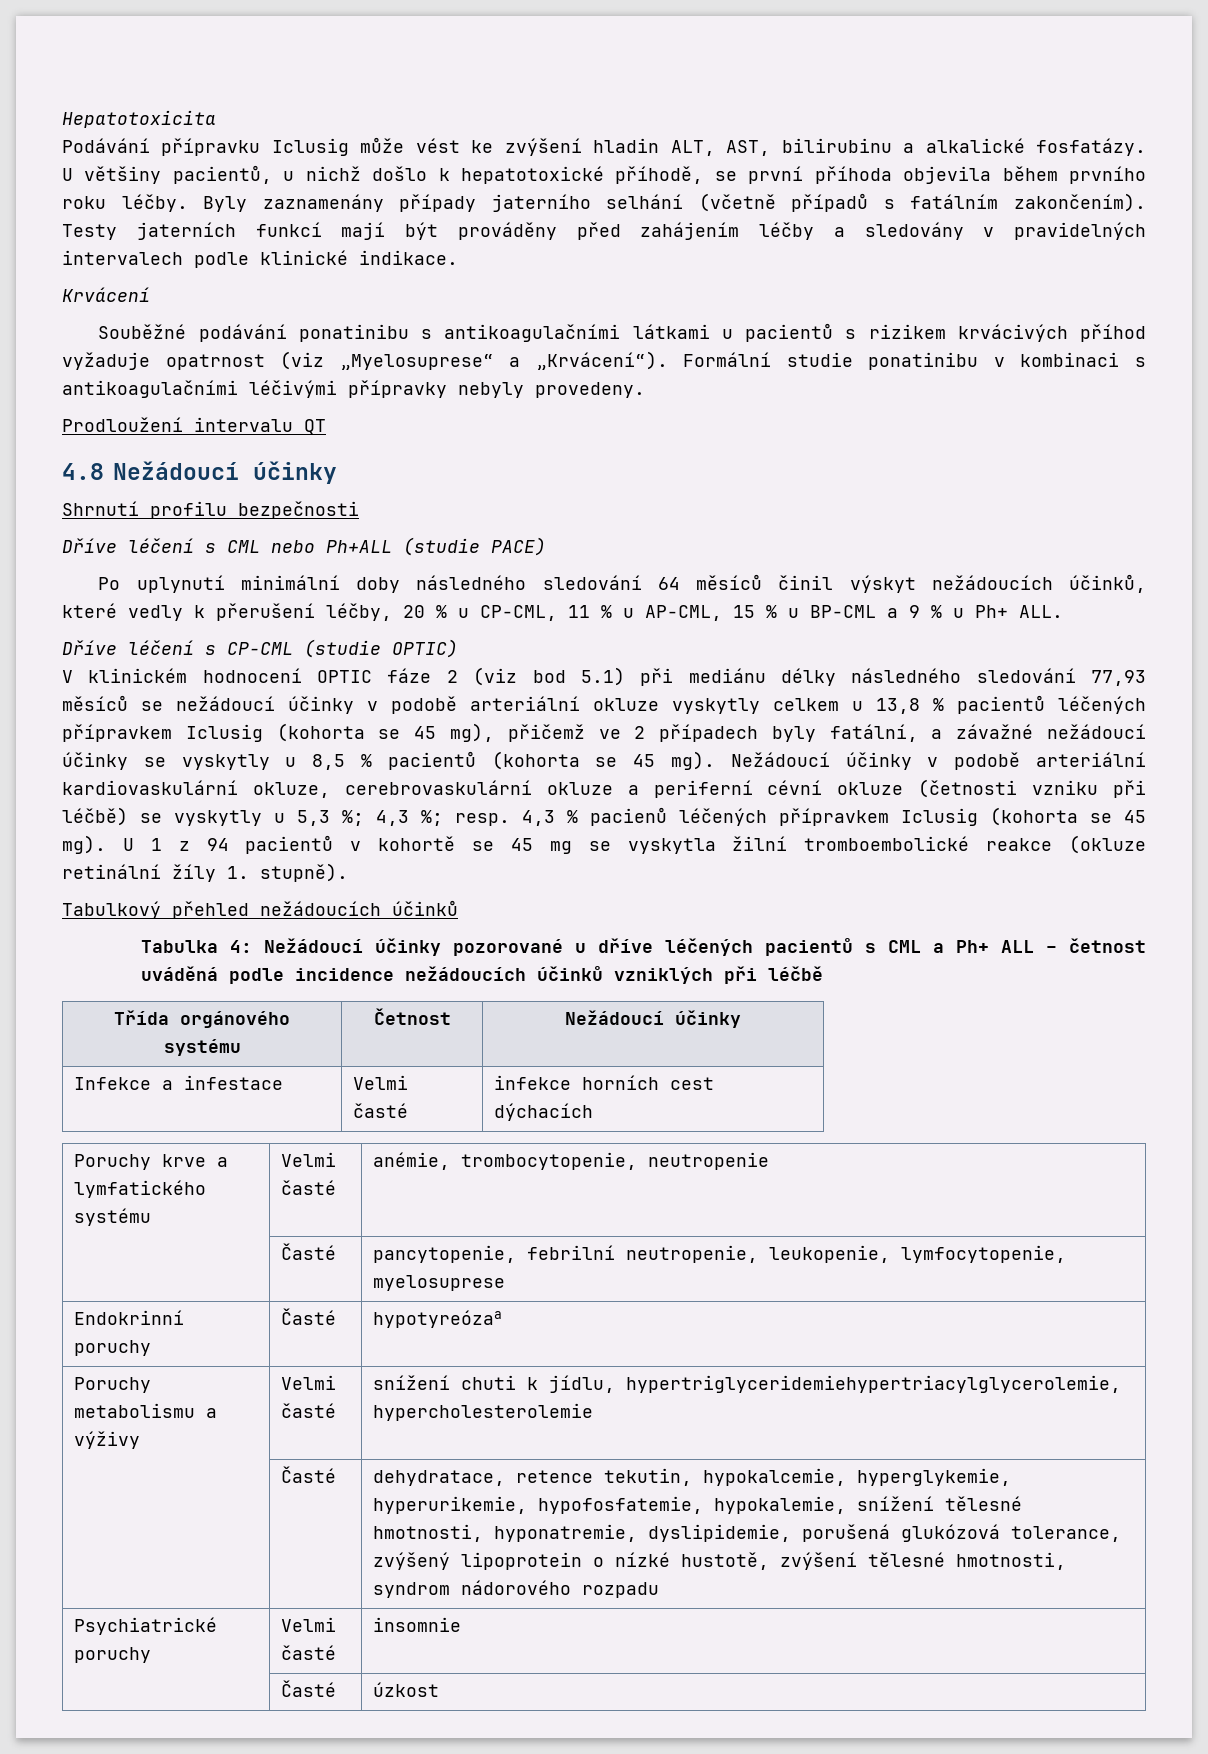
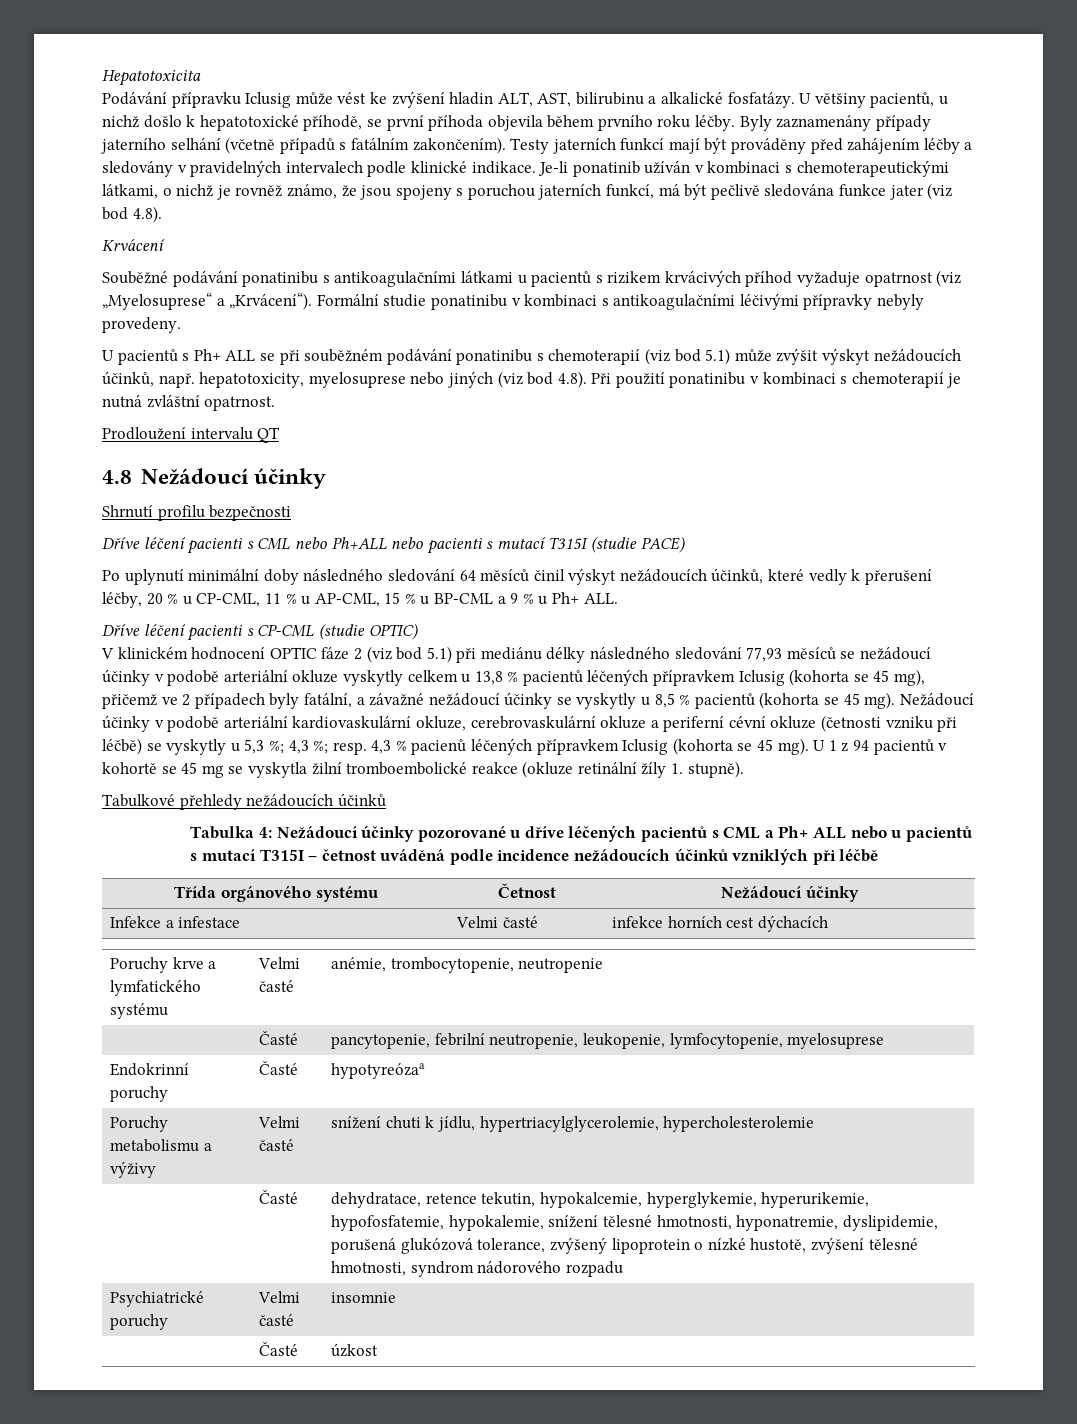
+ Je-li ponatinib užíván v kombinaci s chemoterapeutickými látkami, o nichž je rovněž známo, že jsou spojeny s poruchou jaterních funkcí, má být pečlivě sledována funkce jater (viz bod 4.8).
+ U pacientů s Ph+ ALL se při souběžném podávání ponatinibu s chemoterapií (viz bod 5.1) může zvýšit výskyt nežádoucích účinků, např. hepatotoxicity, myelosuprese nebo jiných (viz bod 4.8). Při použití ponatinibu v kombinaci s chemoterapií je nutná zvláštní opatrnost.
- Dříve léčení s CML nebo Ph+ALL (studie PACE)
+ Dříve léčení pacienti s CML nebo Ph+ALL nebo pacienti s mutací T315I (studie PACE)
- Dříve léčení s CP-CML (studie OPTIC)
+ Dříve léčení pacienti s CP-CML (studie OPTIC)
- Tabulkový přehled nežádoucích účinků
+ Tabulkové přehledy nežádoucích účinků
- Tabulka 4: Nežádoucí účinky pozorované u dříve léčených pacientů s CML a Ph+ ALL – četnost uváděná podle incidence nežádoucích účinků vzniklých při léčbě
+ Tabulka 4: Nežádoucí účinky pozorované u dříve léčených pacientů s CML a Ph+ ALL nebo u pacientů s mutací T315I – četnost uváděná podle incidence nežádoucích účinků vzniklých při léčbě
- Poruchy metabolismu a výživy | Velmi časté | snížení chuti k jídlu, hypertriglyceridemiehypertriacylglycerolemie, hypercholesterolemie
+ Poruchy metabolismu a výživy | Velmi časté | snížení chuti k jídlu, hypertriacylglycerolemie, hypercholesterolemie

